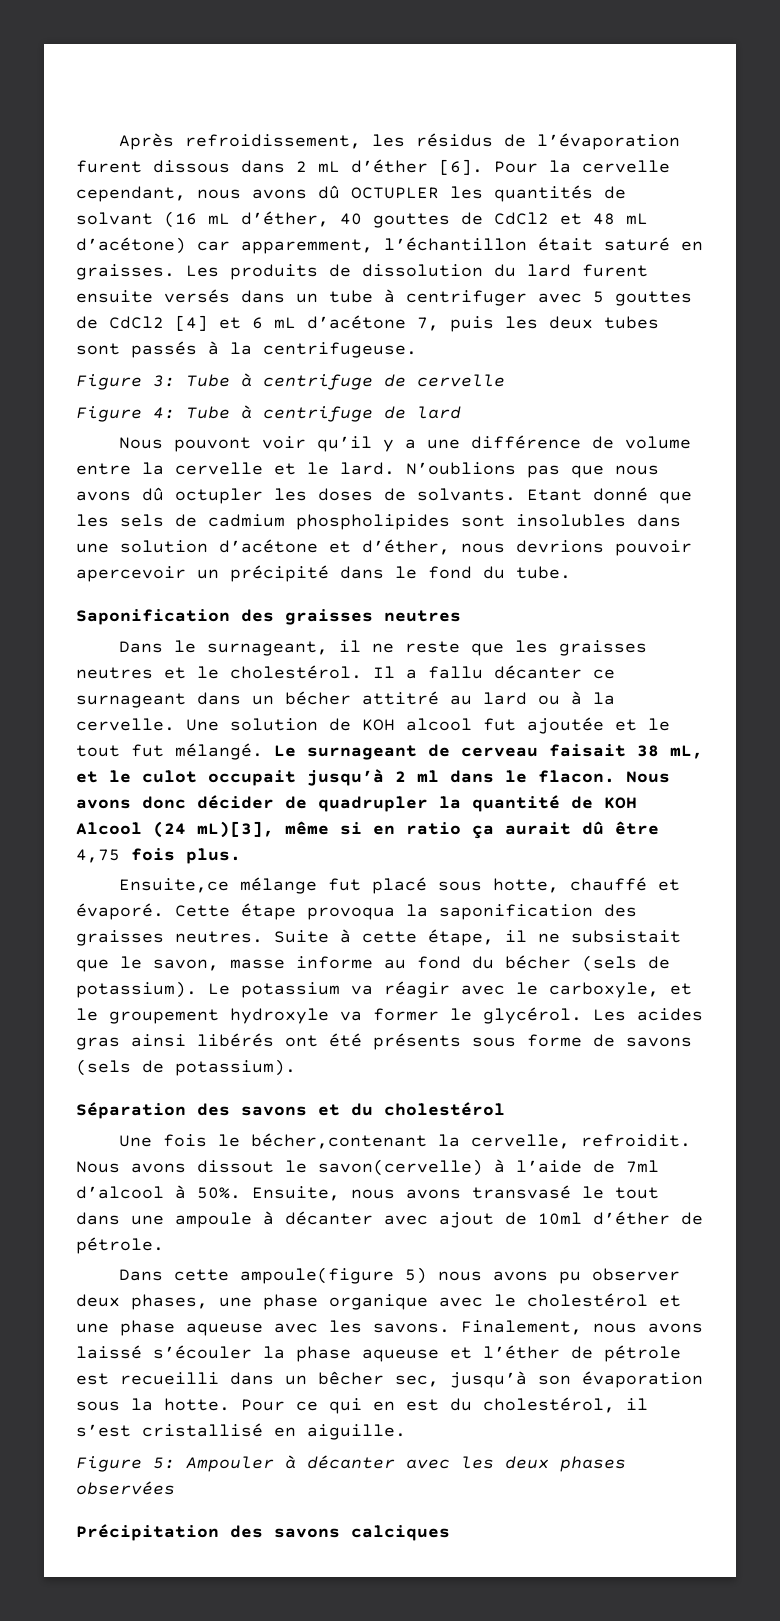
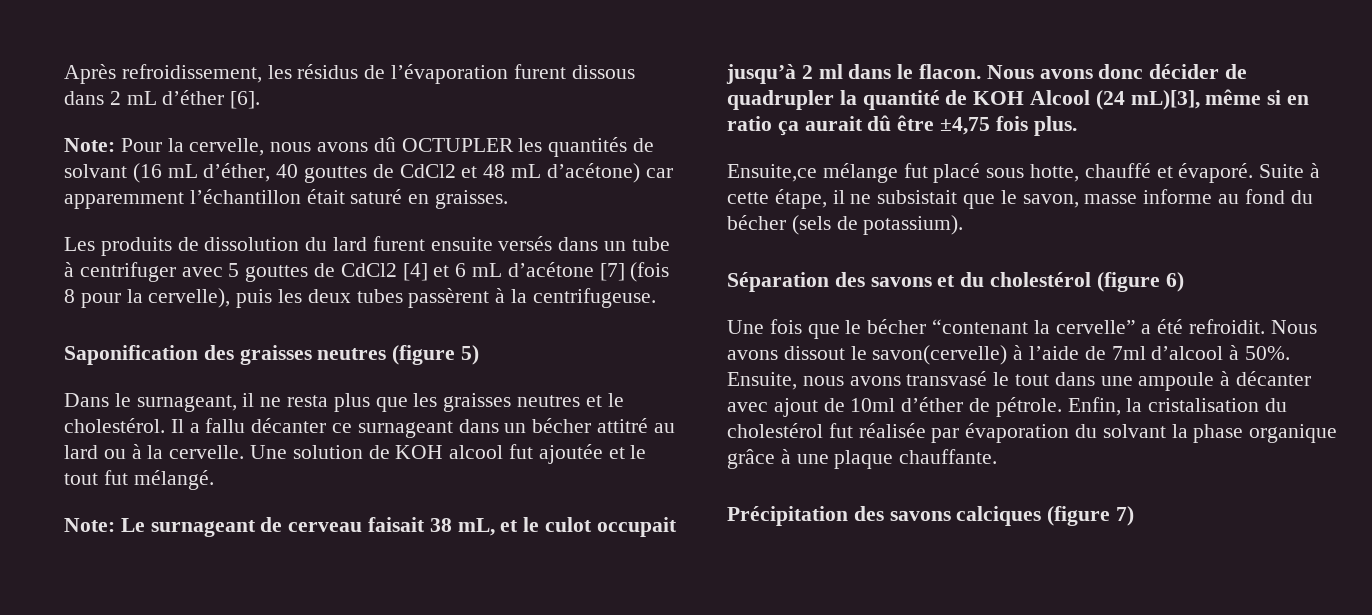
- Après refroidissement, les résidus de l’évaporation furent dissous dans 2 mL d’éther [6]. Pour la cervelle cependant, nous avons dû OCTUPLER les quantités de solvant (16 mL d’éther, 40 gouttes de CdCl2 et 48 mL d’acétone) car apparemment, l’échantillon était saturé en graisses. Les produits de dissolution du lard furent ensuite versés dans un tube à centrifuger avec 5 gouttes de CdCl2 [4] et 6 mL d’acétone 7, puis les deux tubes sont passés à la centrifugeuse.
+ Après refroidissement, les résidus de l’évaporation furent dissous dans 2 mL d’éther [6].
+ Note: Pour la cervelle, nous avons dû OCTUPLER les quantités de solvant (16 mL d’éther, 40 gouttes de CdCl2 et 48 mL d’acétone) car apparemment l’échantillon était saturé en graisses.
+ Les produits de dissolution du lard furent ensuite versés dans un tube à centrifuger avec 5 gouttes de CdCl2 [4] et 6 mL d’acétone [7] (fois 8 pour la cervelle), puis les deux tubes passèrent à la centrifugeuse.
- Figure 3: Tube à centrifuge de cervelle
- Figure 4: Tube à centrifuge de lard
- Nous pouvont voir qu’il y a une différence de volume entre la cervelle et le lard. N’oublions pas que nous avons dû octupler les doses de solvants. Etant donné que les sels de cadmium phospholipides sont insolubles dans une solution d’acétone et d’éther, nous devrions pouvoir apercevoir un précipité dans le fond du tube.
- Saponification des graisses neutres
+ Saponification des graisses neutres (figure 5)
- Dans le surnageant, il ne reste que les graisses neutres et le cholestérol.
+ Dans le surnageant, il ne resta plus que les graisses neutres et le cholestérol.
- Une solution de KOH alcool fut ajoutée et le tout fut mélangé. Le surnageant de cerveau faisait 38 mL, et le culot occupait jusqu’à 2 ml dans le flacon.
+ Une solution de KOH alcool fut ajoutée et le tout fut mélangé.
+ Note: Le surnageant de cerveau faisait 38 mL, et le culot occupait jusqu’à 2 ml dans le flacon.
- Nous avons donc décider de quadrupler la quantité de KOH Alcool (24 mL)[3], même si en ratio ça aurait dû être 4,75 fois plus.
+ Nous avons donc décider de quadrupler la quantité de KOH Alcool (24 mL)[3], même si en ratio ça aurait dû être ±4,75 fois plus.
- Cette étape provoqua la saponification des graisses neutres.
- Le potassium va réagir avec le carboxyle, et le groupement hydroxyle va former le glycérol. Les acides gras ainsi libérés ont été présents sous forme de savons (sels de potassium).
- Séparation des savons et du cholestérol
+ Séparation des savons et du cholestérol (figure 6)
- Une fois le bécher,contenant la cervelle, refroidit.
+ Une fois que le bécher “contenant la cervelle” a été refroidit.
- Ensuite, nous avons transvasé le tout dans une ampoule à décanter avec ajout de 10ml d’éther de pétrole.
- Dans cette ampoule(figure 5) nous avons pu observer deux phases, une phase organique avec le cholestérol et une phase aqueuse avec les savons. Finalement, nous avons laissé s’écouler la phase aqueuse et l’éther de pétrole est recueilli dans un bêcher sec, jusqu’à son évaporation sous la hotte. Pour ce qui en est du cholestérol, il s’est cristallisé en aiguille.
- Figure 5: Ampouler à décanter avec les deux phases observées
+ Ensuite, nous avons transvasé le tout dans une ampoule à décanter avec ajout de 10ml d’éther de pétrole. Enfin, la cristalisation du cholestérol fut réalisée par évaporation du solvant la phase organique grâce à une plaque chauffante.
- Précipitation des savons calciques
+ Précipitation des savons calciques (figure 7)

